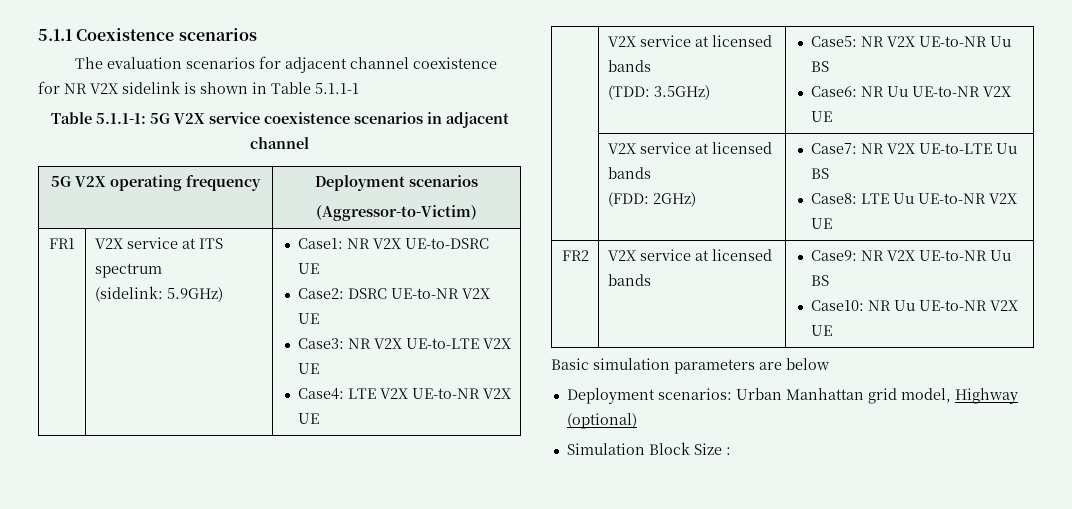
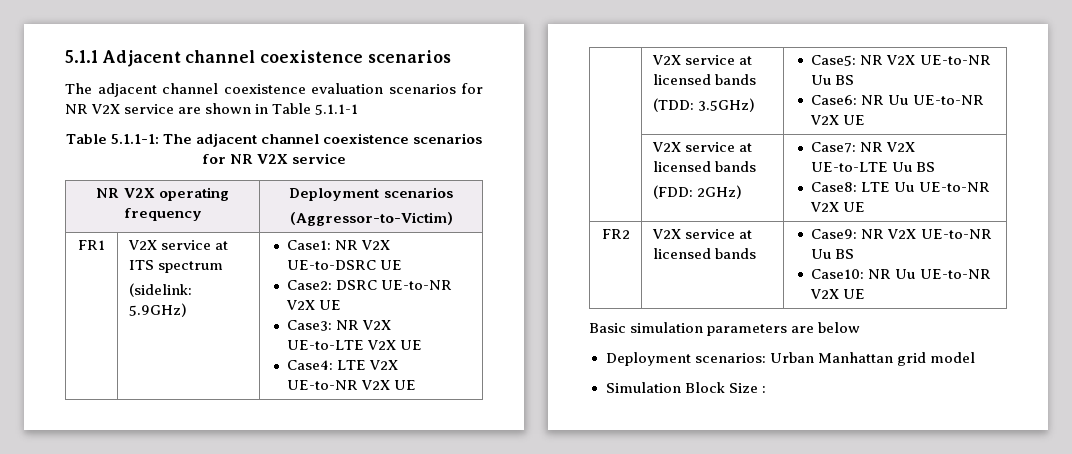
- 5.1.1 Coexistence scenarios
+ 5.1.1 Adjacent channel coexistence scenarios
- The evaluation scenarios for adjacent channel coexistence for NR V2X sidelink is shown in Table 5.1.1-1
+ The adjacent channel coexistence evaluation scenarios for NR V2X service are shown in Table 5.1.1-1
- Table 5.1.1-1: 5G V2X service coexistence scenarios in adjacent channel
- 5G V2X operating frequency | Deployment scenarios
+ Table 5.1.1-1: The adjacent channel coexistence scenarios for NR V2X service
+ NR V2X operating frequency | Deployment scenarios
- Deployment scenarios: Urban Manhattan grid model, Highway (optional)
+ Deployment scenarios: Urban Manhattan grid model

